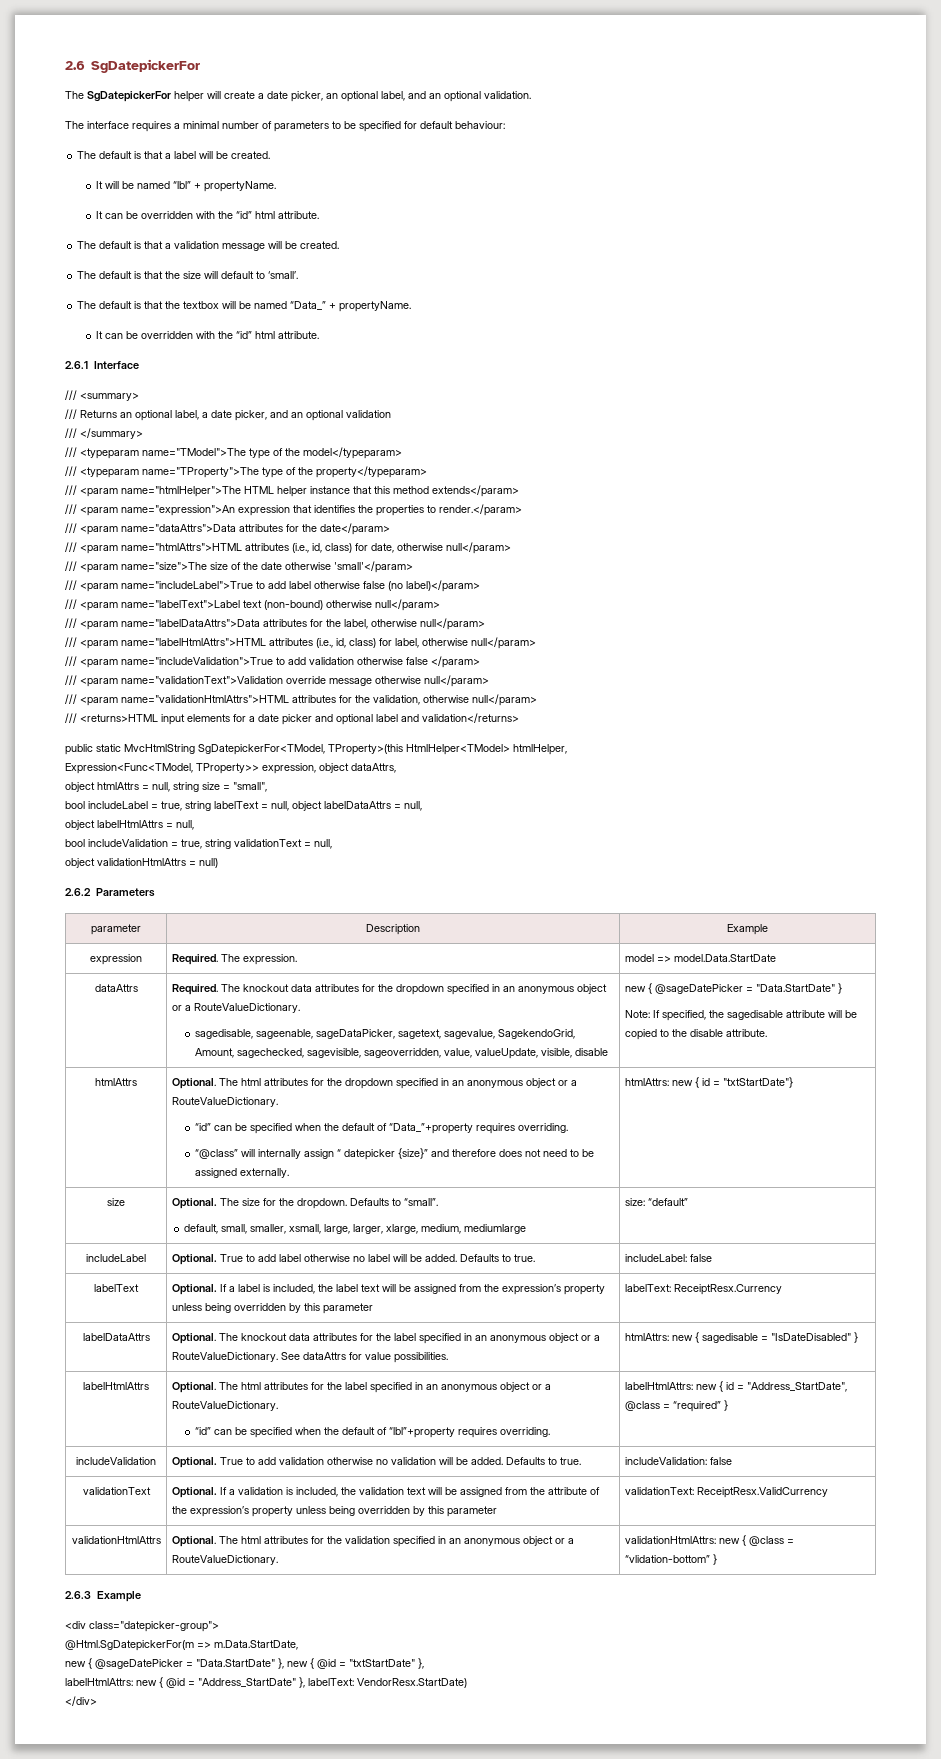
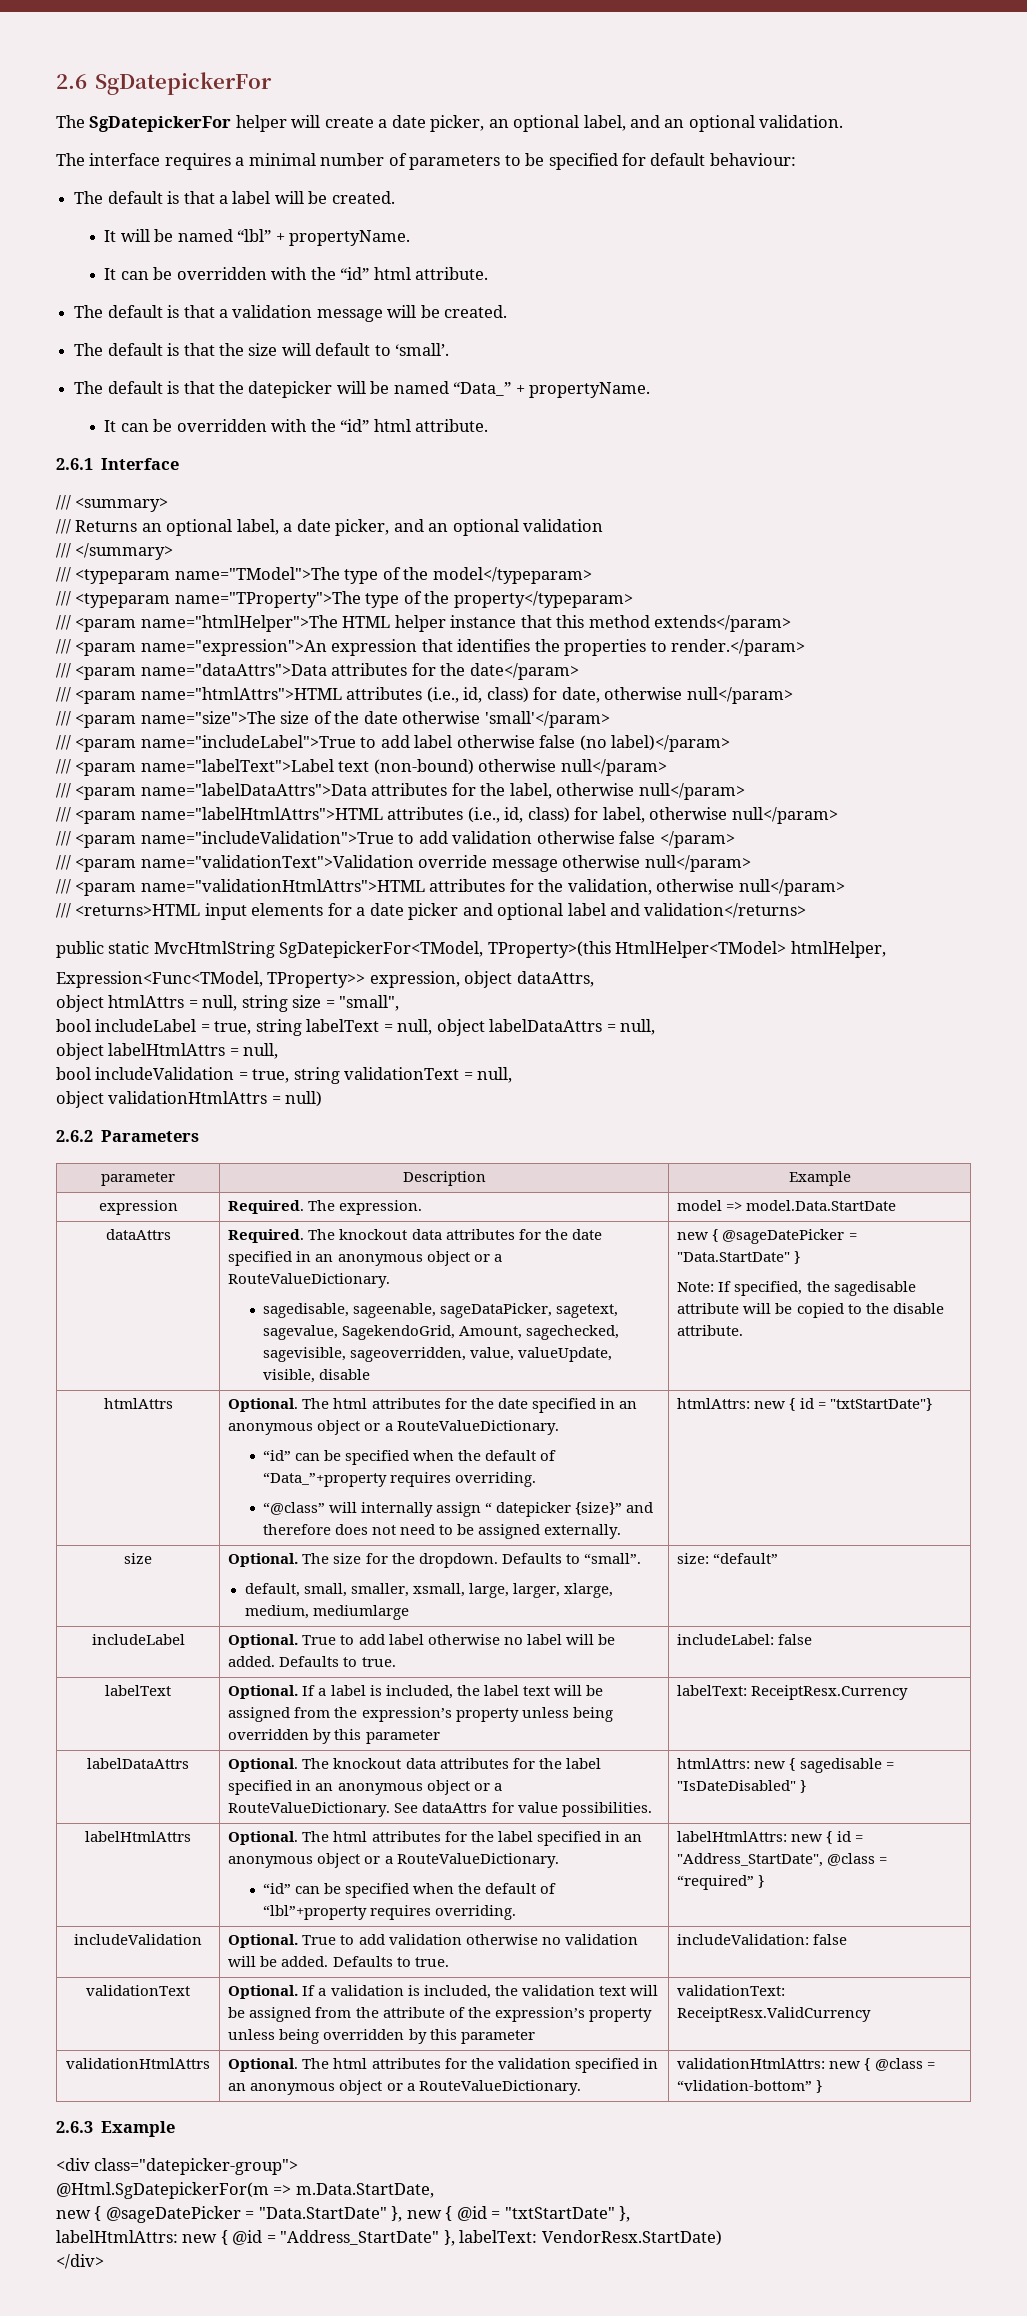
- The default is that the textbox will be named “Data_” + propertyName.
+ The default is that the datepicker will be named “Data_” + propertyName.
- The knockout data attributes for the dropdown specified in an anonymous object or a RouteValueDictionary.
+ The knockout data attributes for the date specified in an anonymous object or a RouteValueDictionary.
- The html attributes for the dropdown specified in an anonymous object or a RouteValueDictionary.
+ The html attributes for the date specified in an anonymous object or a RouteValueDictionary.

